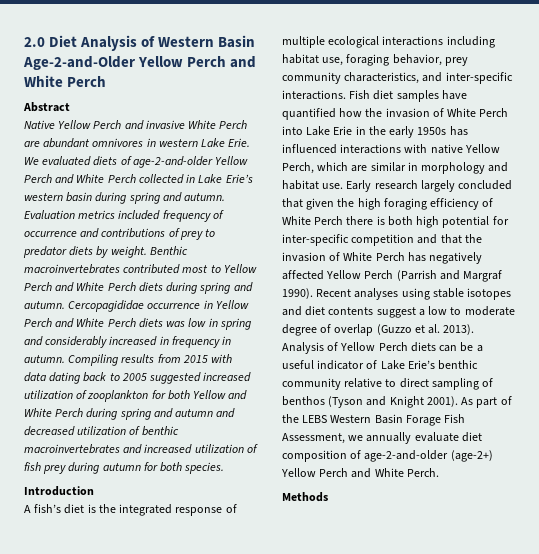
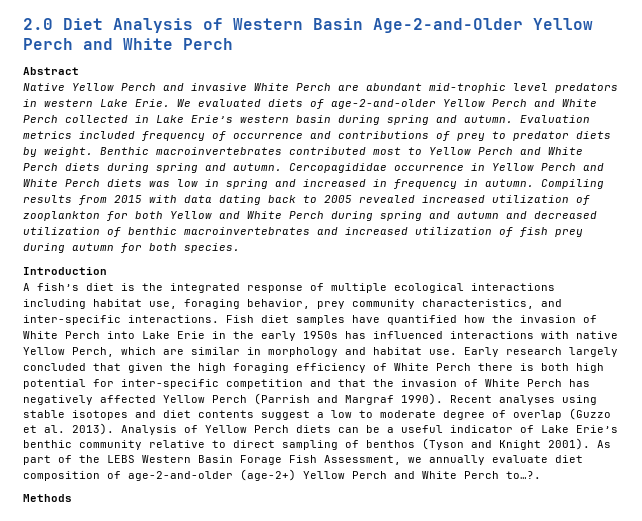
- Native Yellow Perch and invasive White Perch are abundant omnivores in western Lake Erie.
+ Native Yellow Perch and invasive White Perch are abundant mid-trophic level predators in western Lake Erie.
- Cercopagididae occurrence in Yellow Perch and White Perch diets was low in spring and considerably increased in frequency in autumn.
+ Cercopagididae occurrence in Yellow Perch and White Perch diets was low in spring and increased in frequency in autumn.
- Compiling results from 2015 with data dating back to 2005 suggested increased utilization of zooplankton for both Yellow and White Perch during spring and autumn and decreased utilization of benthic macroinvertebrates and increased utilization of fish prey during autumn for both species.
+ Compiling results from 2015 with data dating back to 2005 revealed increased utilization of zooplankton for both Yellow and White Perch during spring and autumn and decreased utilization of benthic macroinvertebrates and increased utilization of fish prey during autumn for both species.
- As part of the LEBS Western Basin Forage Fish Assessment, we annually evaluate diet composition of age-2-and-older (age-2+) Yellow Perch and White Perch.
+ As part of the LEBS Western Basin Forage Fish Assessment, we annually evaluate diet composition of age-2-and-older (age-2+) Yellow Perch and White Perch to…?.

